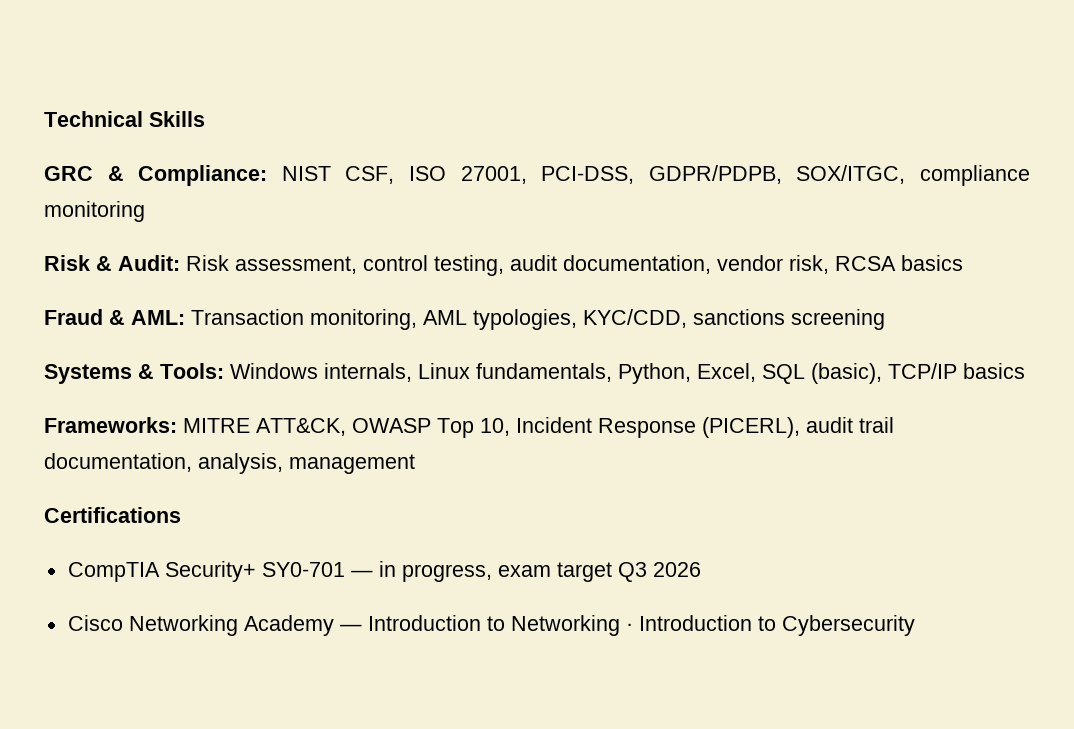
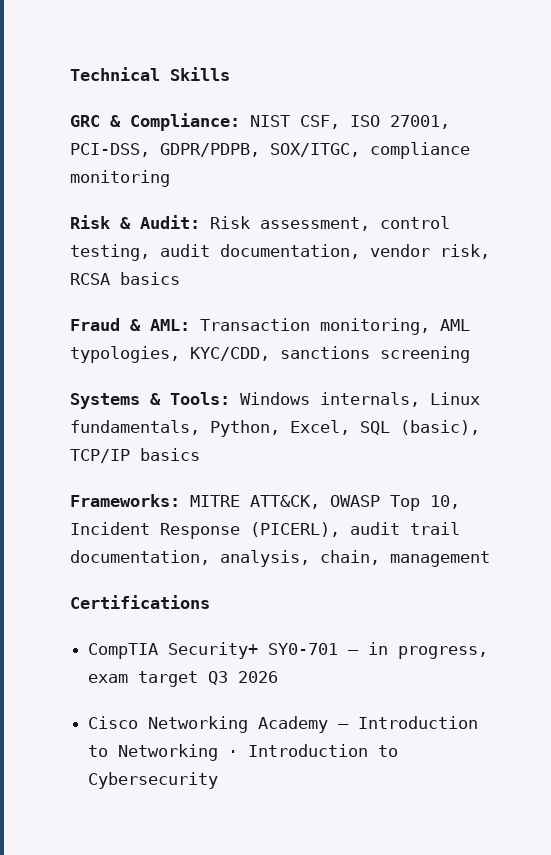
- Frameworks: MITRE ATT&CK, OWASP Top 10, Incident Response (PICERL), audit trail documentation, analysis, management
+ Frameworks: MITRE ATT&CK, OWASP Top 10, Incident Response (PICERL), audit trail documentation, analysis, chain, management

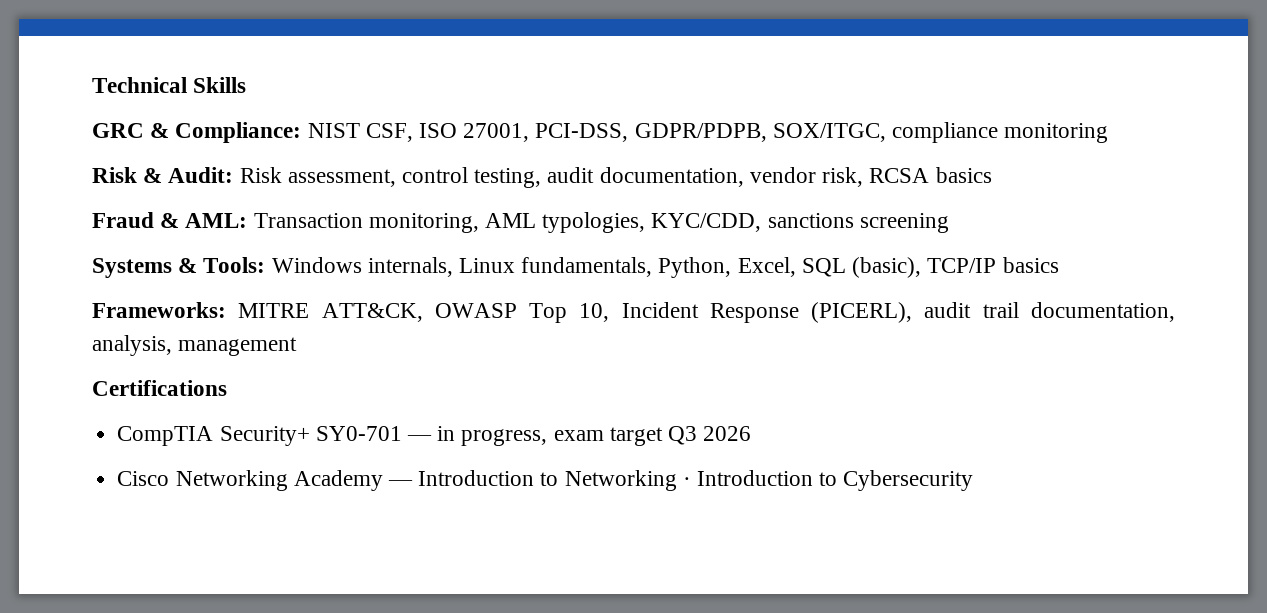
- Frameworks: MITRE ATT&CK, OWASP Top 10, Incident Response (PICERL), audit trail documentation, analysis, chain, management
+ Frameworks: MITRE ATT&CK, OWASP Top 10, Incident Response (PICERL), audit trail documentation, analysis, management

